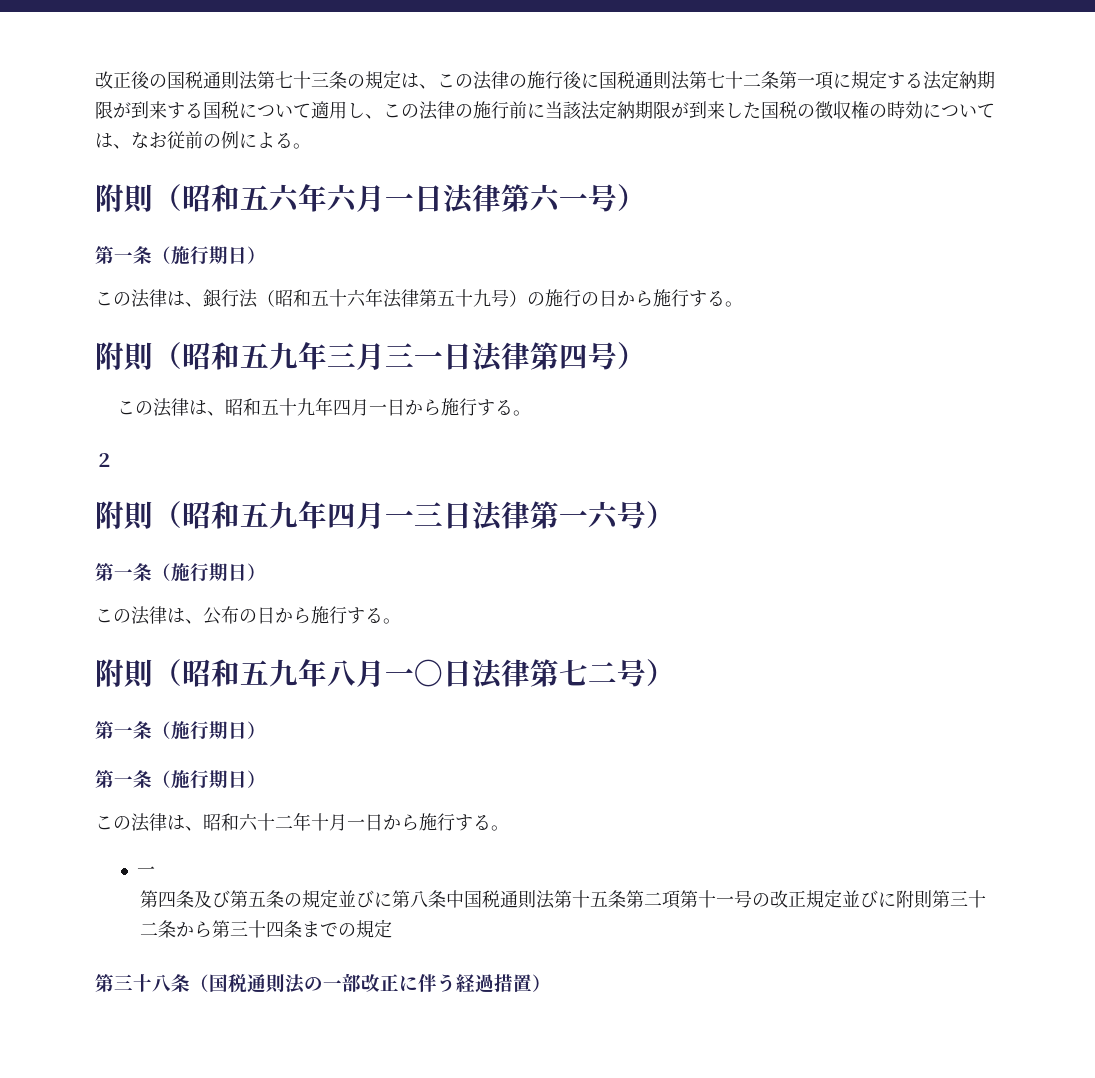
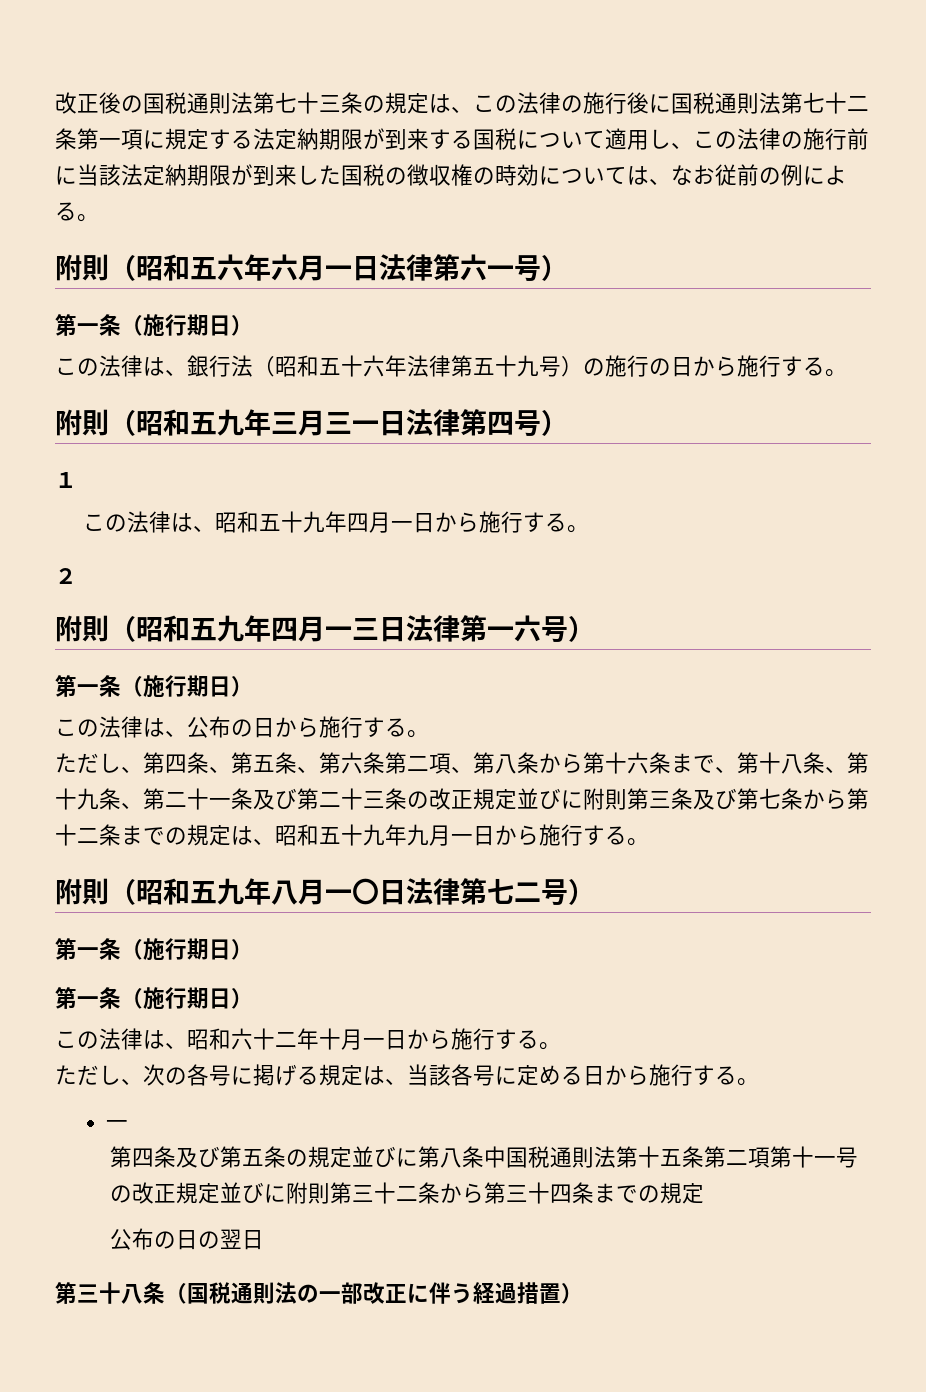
+ １
+ ただし、第四条、第五条、第六条第二項、第八条から第十六条まで、第十八条、第十九条、第二十一条及び第二十三条の改正規定並びに附則第三条及び第七条から第十二条までの規定は、昭和五十九年九月一日から施行する。
+ ただし、次の各号に掲げる規定は、当該各号に定める日から施行する。
+ 公布の日の翌日

